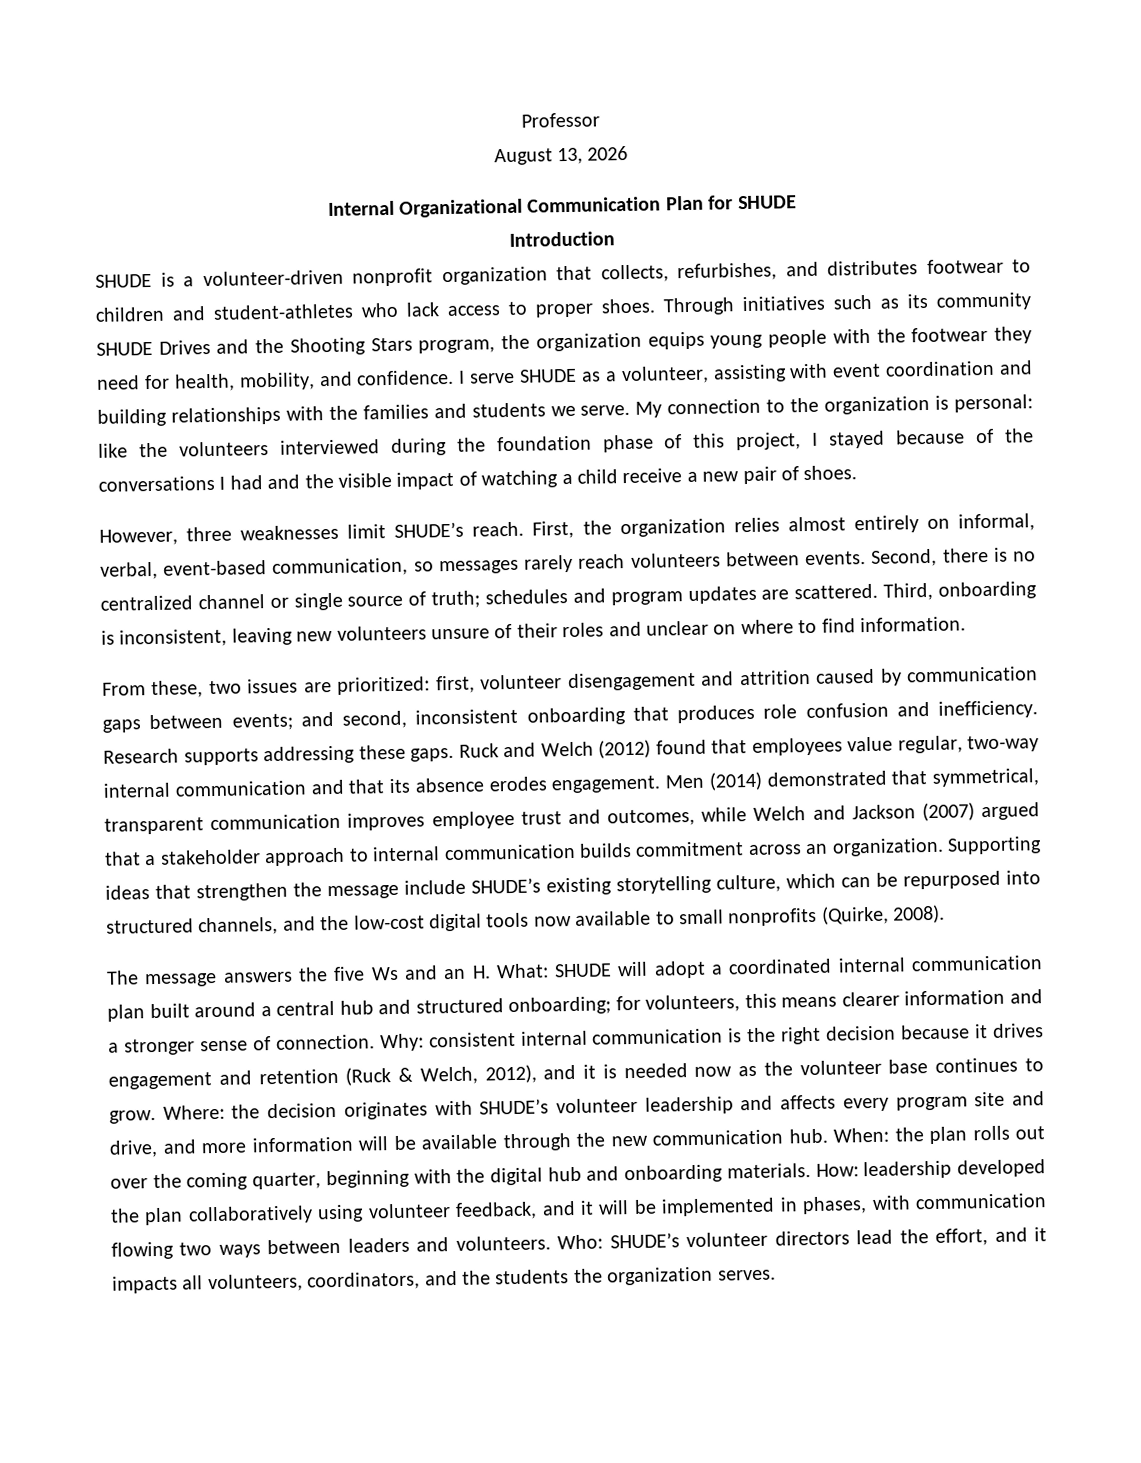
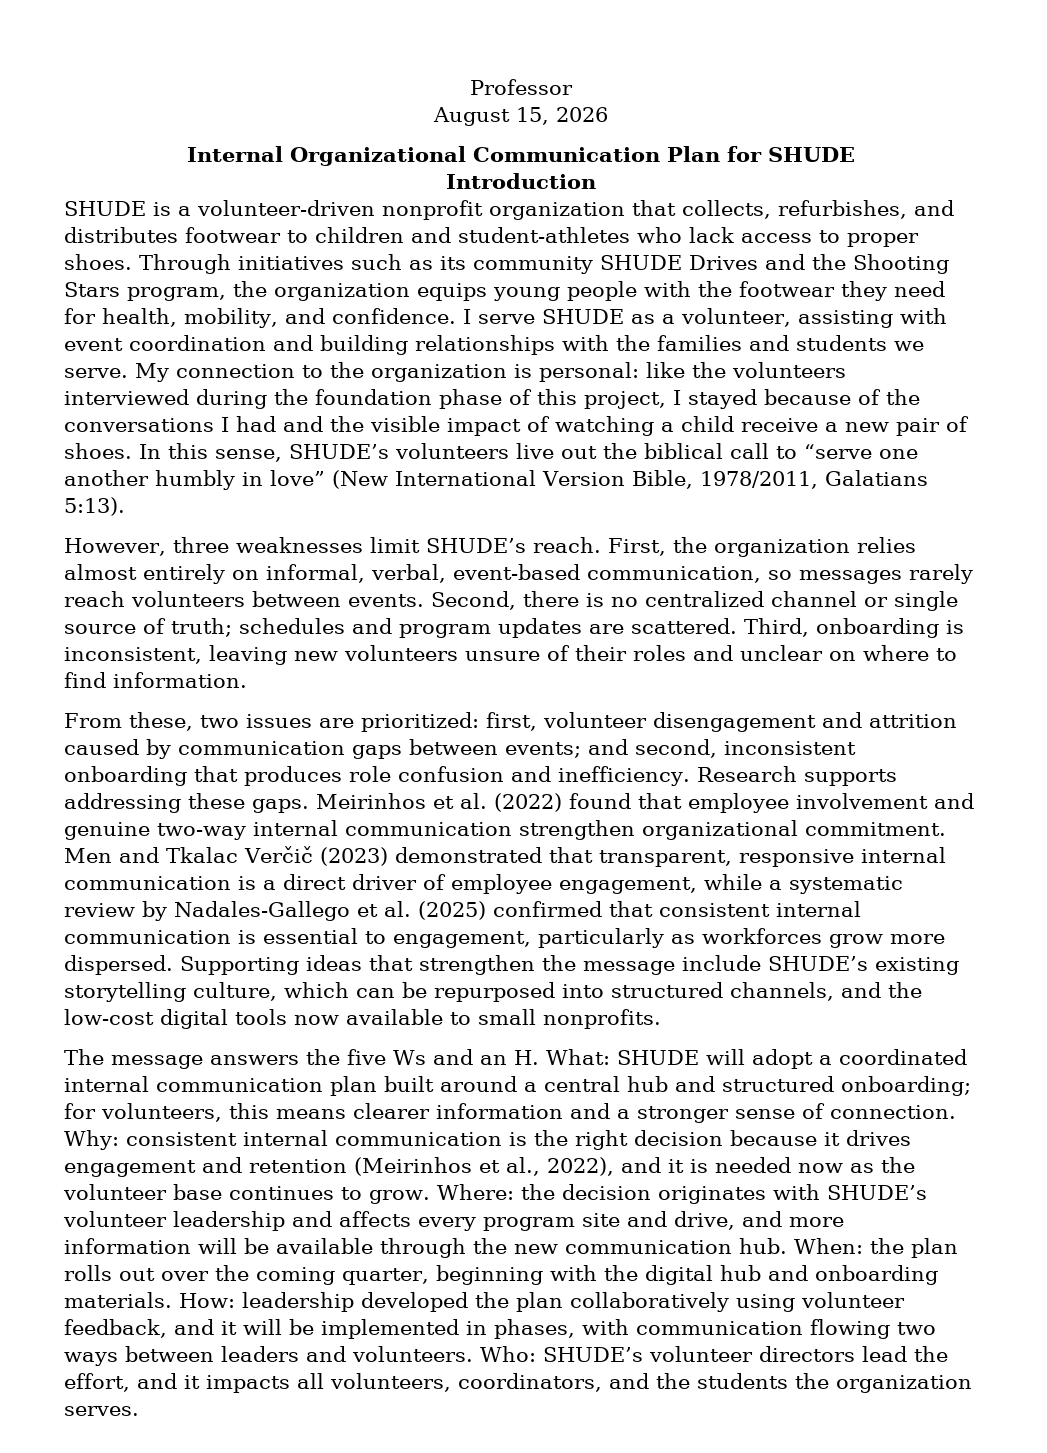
- August 13, 2026
+ August 15, 2026
+ In this sense, SHUDE’s volunteers live out the biblical call to “serve one another humbly in love” (New International Version Bible, 1978/2011, Galatians 5:13).
- Ruck and Welch (2012) found that employees value regular, two-way internal communication and that its absence erodes engagement. Men (2014) demonstrated that symmetrical, transparent communication improves employee trust and outcomes, while Welch and Jackson (2007) argued that a stakeholder approach to internal communication builds commitment across an organization.
+ Meirinhos et al. (2022) found that employee involvement and genuine two-way internal communication strengthen organizational commitment. Men and Tkalac Verčič (2023) demonstrated that transparent, responsive internal communication is a direct driver of employee engagement, while a systematic review by Nadales-Gallego et al. (2025) confirmed that consistent internal communication is essential to engagement, particularly as workforces grow more dispersed.
- Supporting ideas that strengthen the message include SHUDE’s existing storytelling culture, which can be repurposed into structured channels, and the low-cost digital tools now available to small nonprofits (Quirke, 2008).
+ Supporting ideas that strengthen the message include SHUDE’s existing storytelling culture, which can be repurposed into structured channels, and the low-cost digital tools now available to small nonprofits.
- Why: consistent internal communication is the right decision because it drives engagement and retention (Ruck & Welch, 2012), and it is needed now as the volunteer base continues to grow.
+ Why: consistent internal communication is the right decision because it drives engagement and retention (Meirinhos et al., 2022), and it is needed now as the volunteer base continues to grow.

